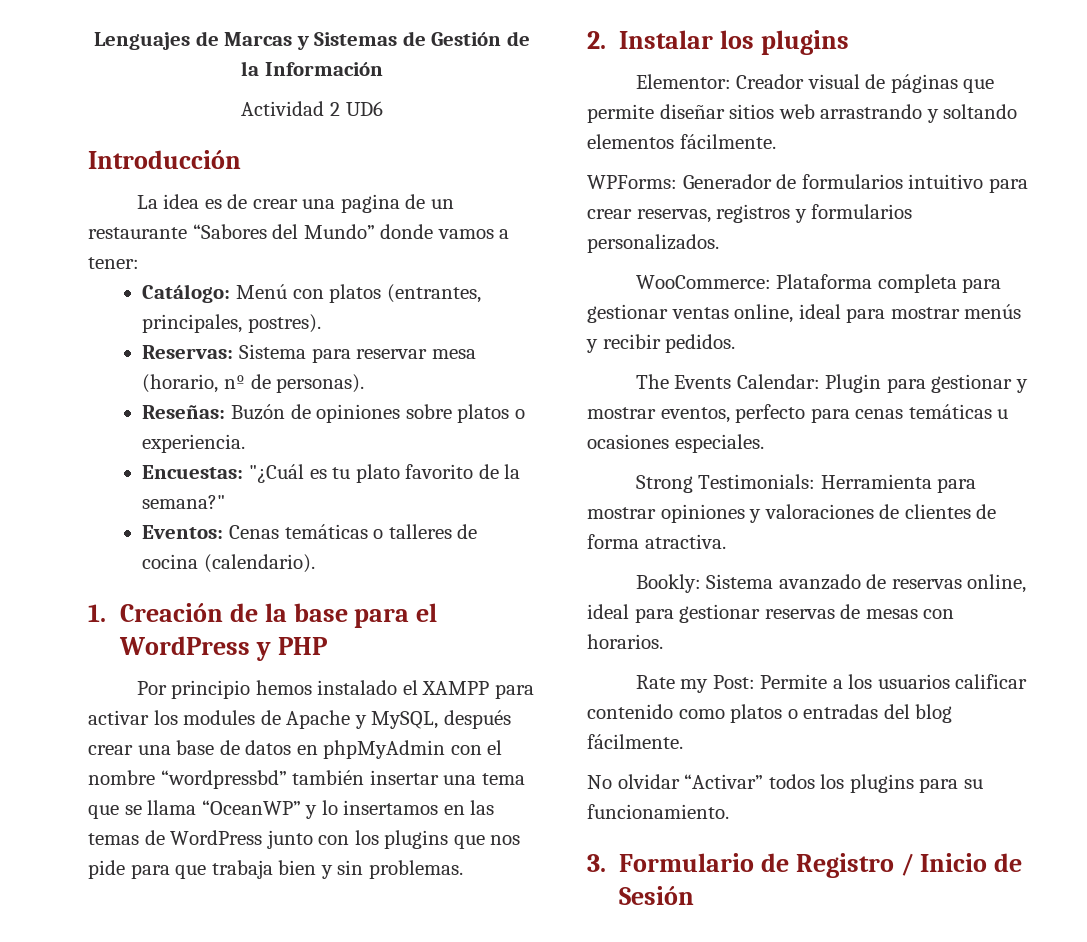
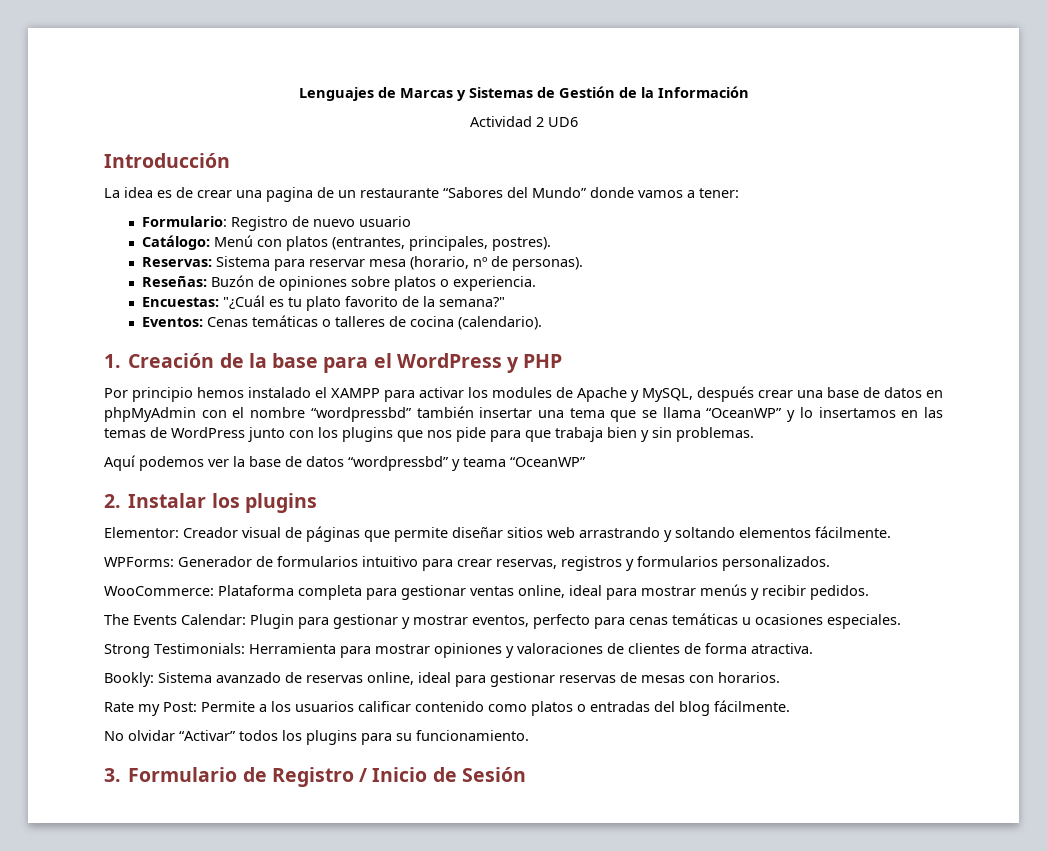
+ Formulario: Registro de nuevo usuario
+ Aquí podemos ver la base de datos “wordpressbd” y teama “OceanWP”

